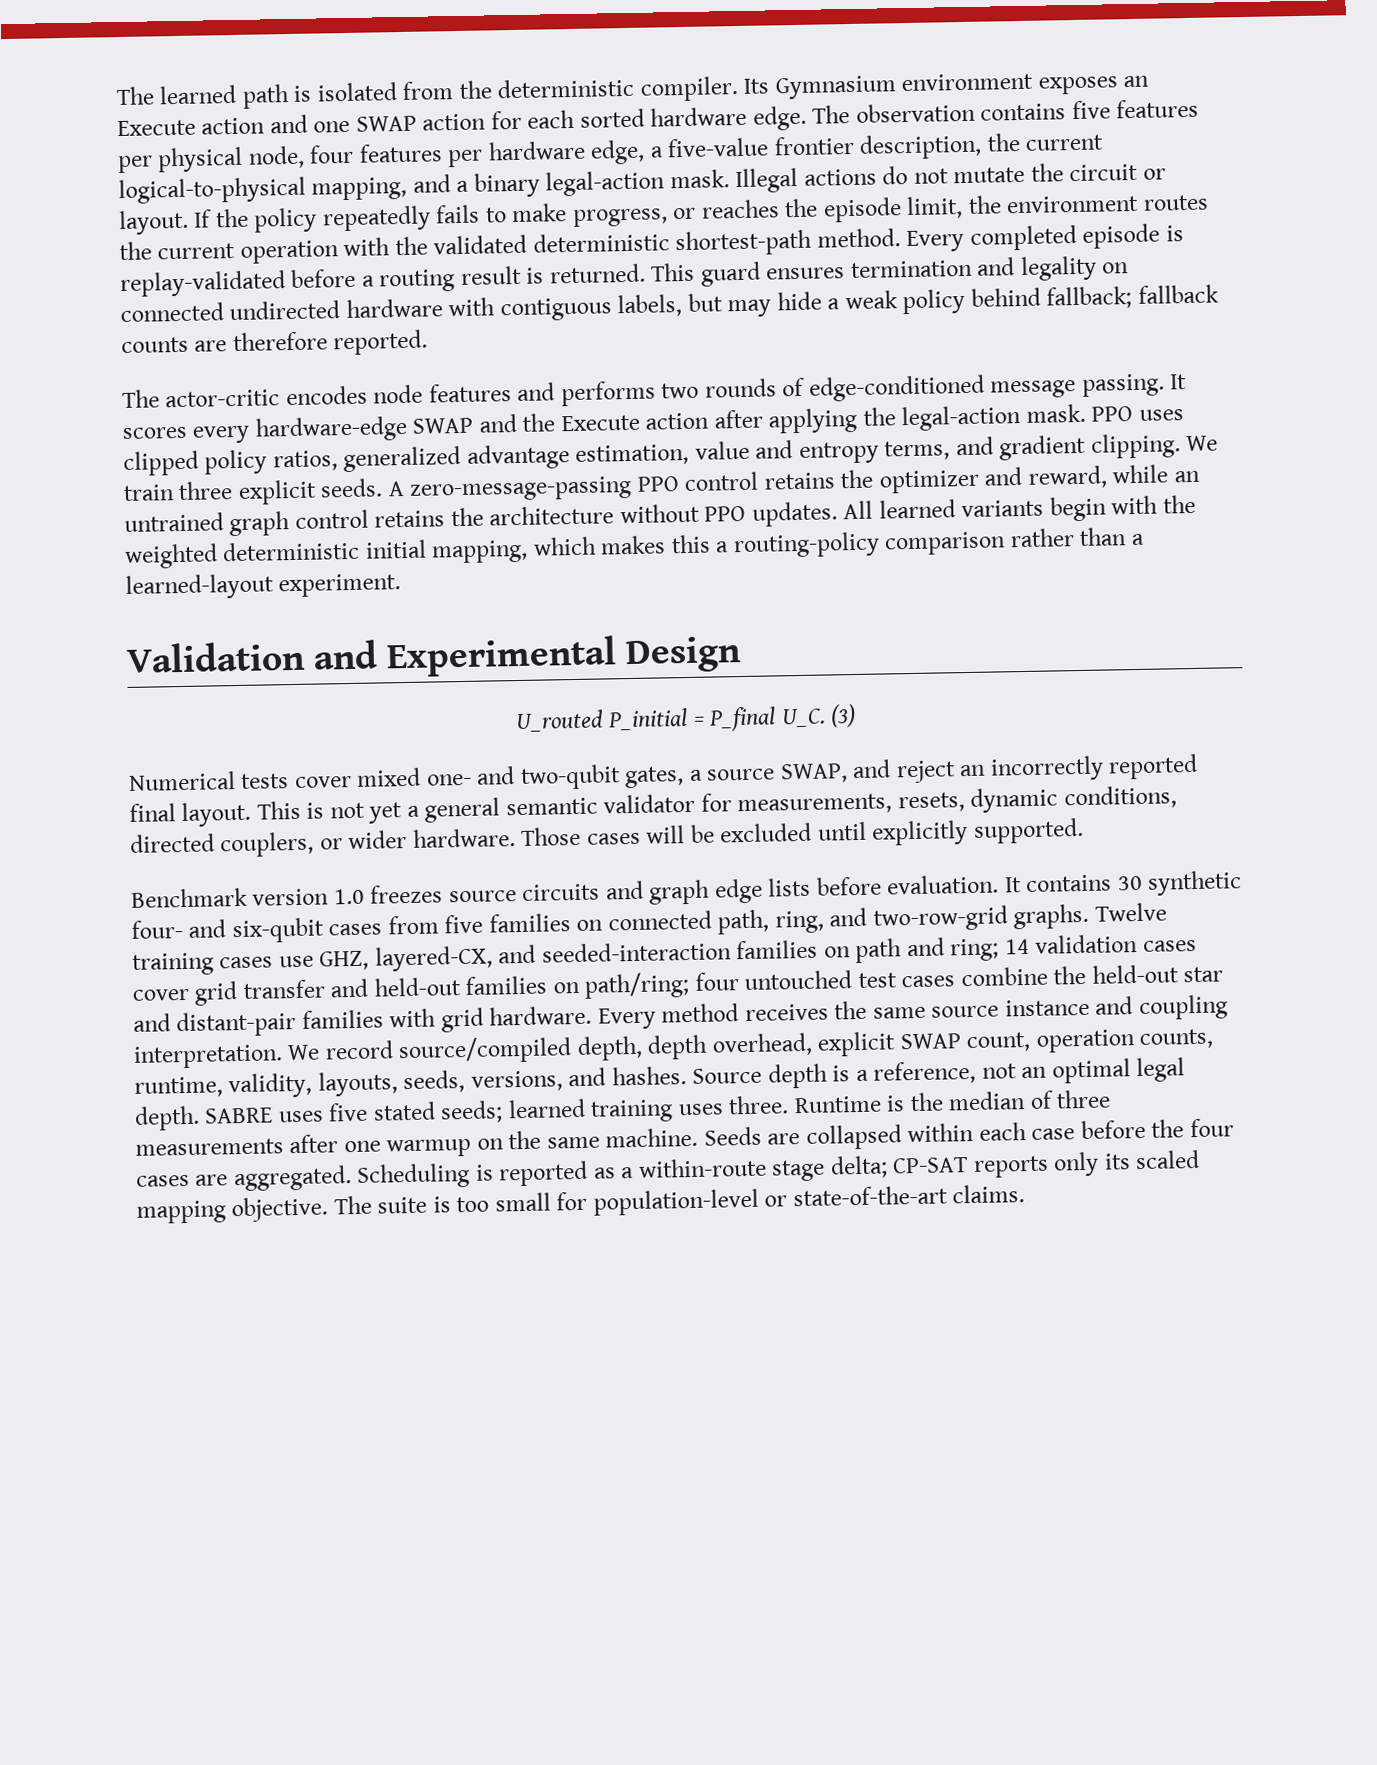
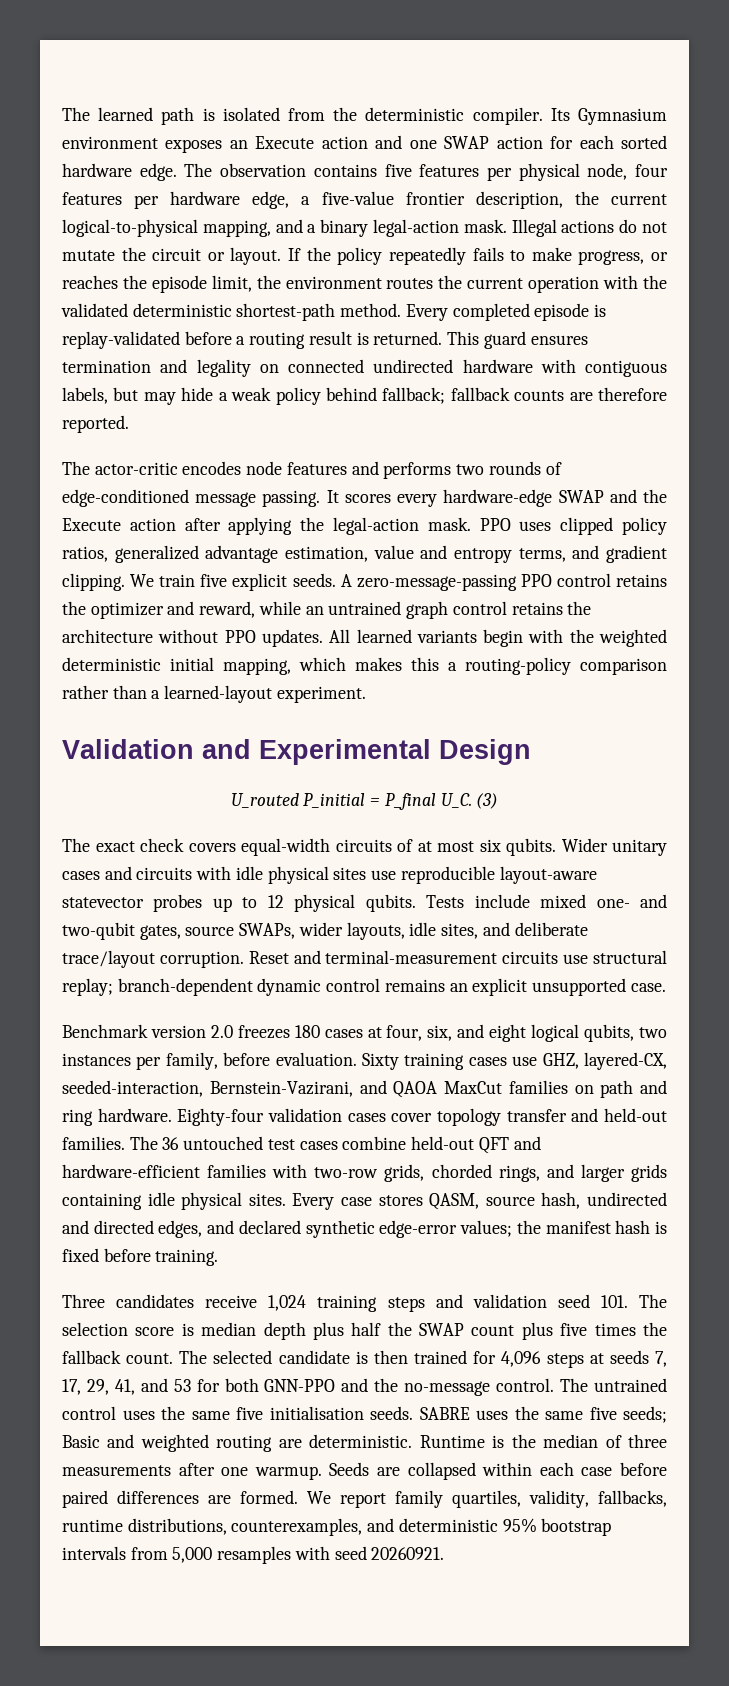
- We train three explicit seeds.
+ We train five explicit seeds.
- Numerical tests cover mixed one- and two-qubit gates, a source SWAP, and reject an incorrectly reported final layout. This is not yet a general semantic validator for measurements, resets, dynamic conditions, directed couplers, or wider hardware. Those cases will be excluded until explicitly supported.
- Benchmark version 1.0 freezes source circuits and graph edge lists before evaluation. It contains 30 synthetic four- and six-qubit cases from five families on connected path, ring, and two-row-grid graphs. Twelve training cases use GHZ, layered-CX, and seeded-interaction families on path and ring; 14 validation cases cover grid transfer and held-out families on path/ring; four untouched test cases combine the held-out star and distant-pair families with grid hardware. Every method receives the same source instance and coupling interpretation. We record source/compiled depth, depth overhead, explicit SWAP count, operation counts, runtime, validity, layouts, seeds, versions, and hashes. Source depth is a reference, not an optimal legal depth. SABRE uses five stated seeds; learned training uses three.
+ The exact check covers equal-width circuits of at most six qubits. Wider unitary cases and circuits with idle physical sites use reproducible layout-aware statevector probes up to 12 physical qubits. Tests include mixed one- and two-qubit gates, source SWAPs, wider layouts, idle sites, and deliberate trace/layout corruption. Reset and terminal-measurement circuits use structural replay; branch-dependent dynamic control remains an explicit unsupported case.
+ Benchmark version 2.0 freezes 180 cases at four, six, and eight logical qubits, two instances per family, before evaluation. Sixty training cases use GHZ, layered-CX, seeded-interaction, Bernstein-Vazirani, and QAOA MaxCut families on path and ring hardware. Eighty-four validation cases cover topology transfer and held-out families. The 36 untouched test cases combine held-out QFT and hardware-efficient families with two-row grids, chorded rings, and larger grids containing idle physical sites. Every case stores QASM, source hash, undirected and directed edges, and declared synthetic edge-error values; the manifest hash is fixed before training.
+ Three candidates receive 1,024 training steps and validation seed 101. The selection score is median depth plus half the SWAP count plus five times the fallback count. The selected candidate is then trained for 4,096 steps at seeds 7, 17, 29, 41, and 53 for both GNN-PPO and the no-message control. The untrained control uses the same five initialisation seeds. SABRE uses the same five seeds; Basic and weighted routing are deterministic.
- Runtime is the median of three measurements after one warmup on the same machine.
+ Runtime is the median of three measurements after one warmup.
- Seeds are collapsed within each case before the four cases are aggregated. Scheduling is reported as a within-route stage delta; CP-SAT reports only its scaled mapping objective. The suite is too small for population-level or state-of-the-art claims.
+ Seeds are collapsed within each case before paired differences are formed. We report family quartiles, validity, fallbacks, runtime distributions, counterexamples, and deterministic 95% bootstrap intervals from 5,000 resamples with seed 20260921.

